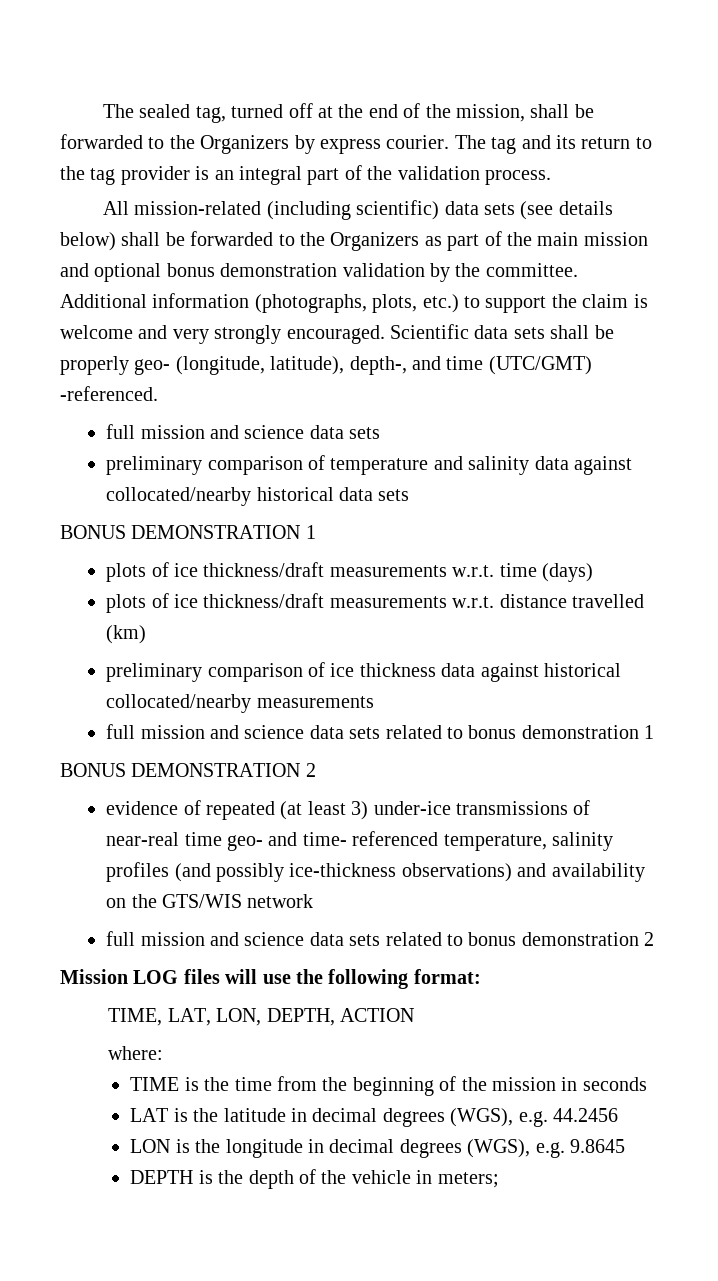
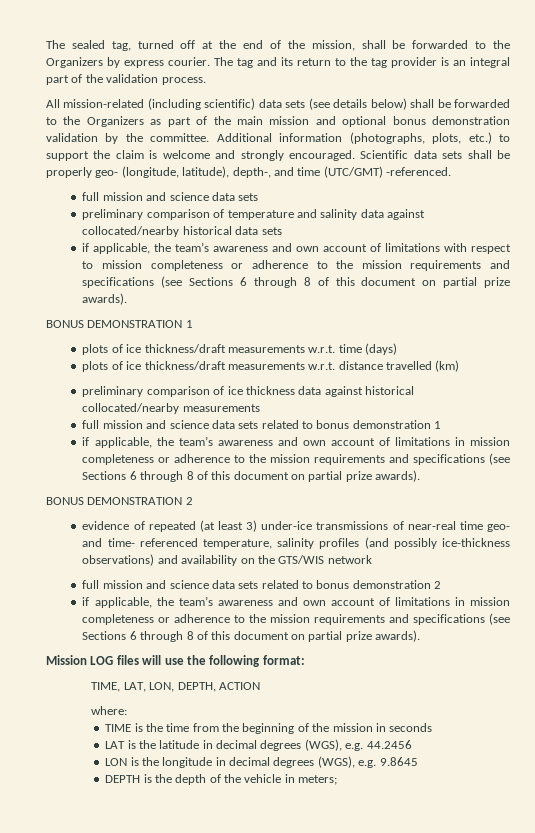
- Additional information (photographs, plots, etc.) to support the claim is welcome and very strongly encouraged.
+ Additional information (photographs, plots, etc.) to support the claim is welcome and strongly encouraged.
+ if applicable, the team’s awareness and own account of limitations with respect to mission completeness or adherence to the mission requirements and specifications (see Sections 6 through 8 of this document on partial prize awards).
  full mission and science data sets related to bonus demonstration 1
+ if applicable, the team’s awareness and own account of limitations in mission completeness or adherence to the mission requirements and specifications (see Sections 6 through 8 of this document on partial prize awards).
  full mission and science data sets related to bonus demonstration 2
+ if applicable, the team’s awareness and own account of limitations in mission completeness or adherence to the mission requirements and specifications (see Sections 6 through 8 of this document on partial prize awards).

